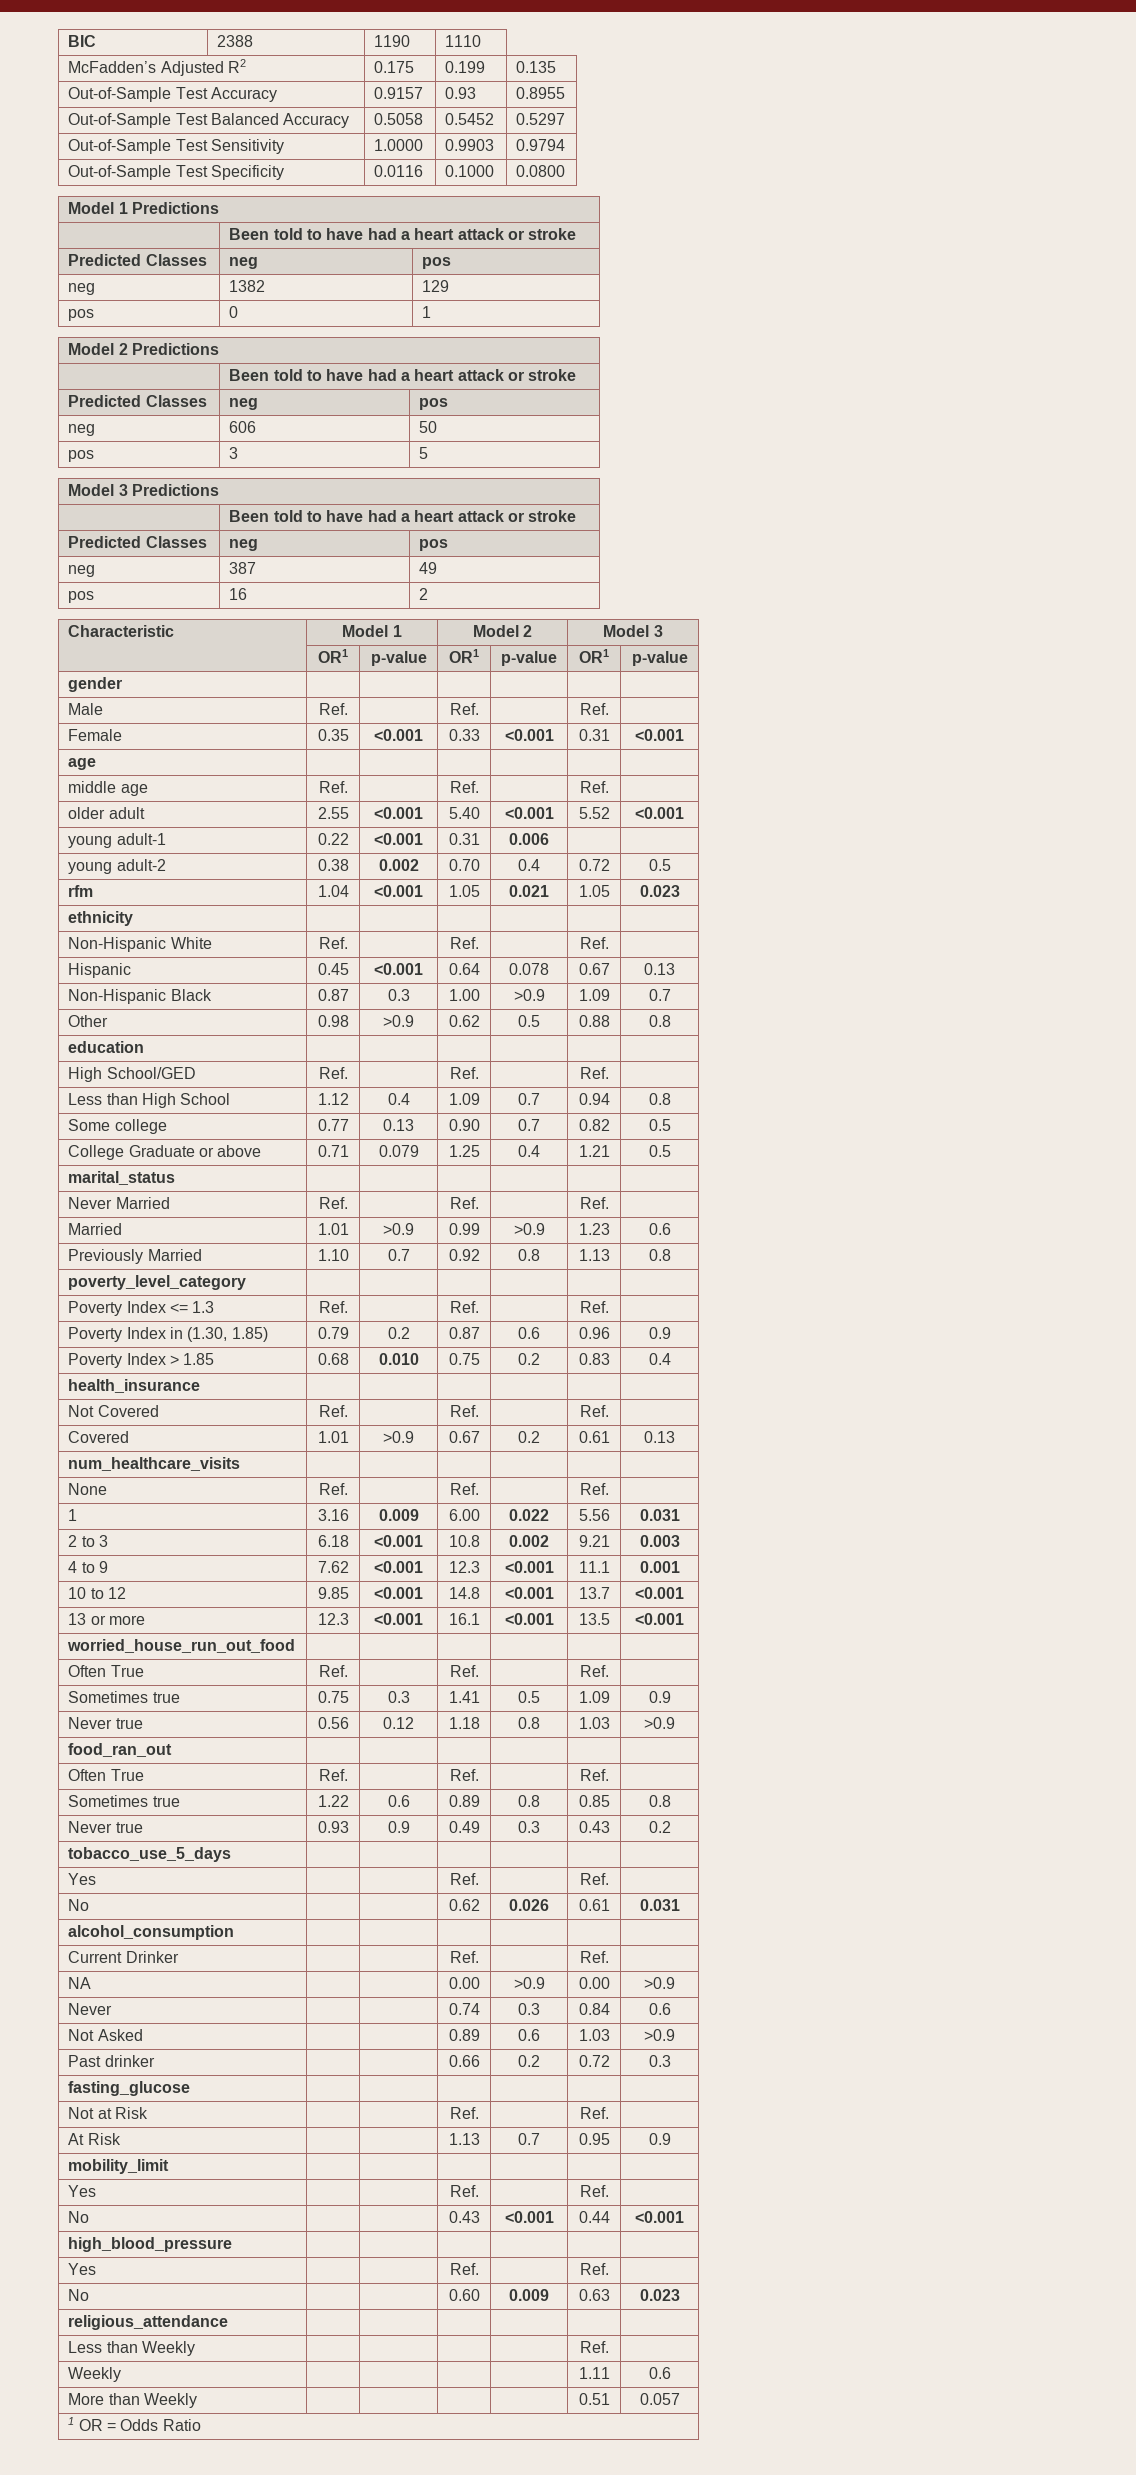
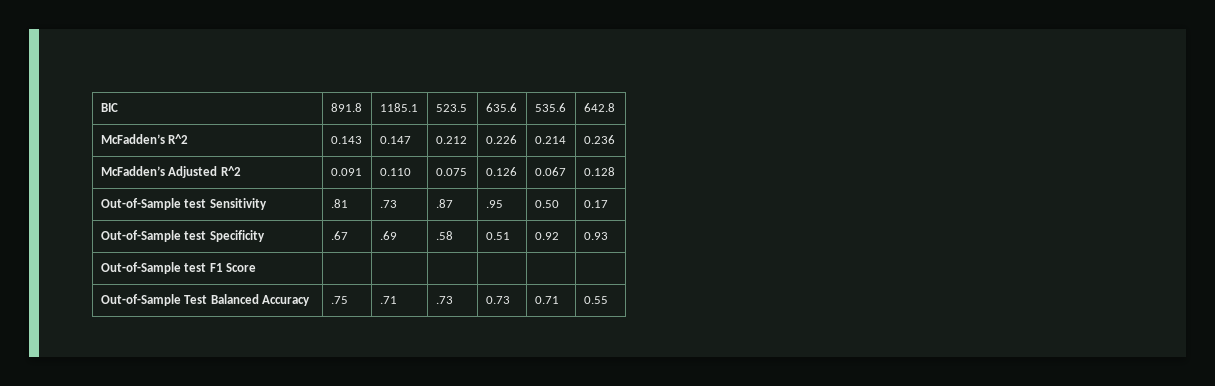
- BIC | 2388 | 1190 | 1110
- McFadden’s Adjusted R2 | 0.175 | 0.199 | 0.135
- Out-of-Sample Test Accuracy | 0.9157 | 0.93 | 0.8955
- Out-of-Sample Test Balanced Accuracy | 0.5058 | 0.5452 | 0.5297
- Out-of-Sample Test Sensitivity | 1.0000 | 0.9903 | 0.9794
- Out-of-Sample Test Specificity | 0.0116 | 0.1000 | 0.0800
- Model 1 Predictions
- | Been told to have had a heart attack or stroke
- Predicted Classes | neg | pos
- neg | 1382 | 129
- pos | 0 | 1
- Model 2 Predictions
- | Been told to have had a heart attack or stroke
- Predicted Classes | neg | pos
- neg | 606 | 50
- pos | 3 | 5
- Model 3 Predictions
- | Been told to have had a heart attack or stroke
- Predicted Classes | neg | pos
- neg | 387 | 49
- pos | 16 | 2
- Characteristic | Model 1 | Model 2 | Model 3
- | OR1 | p-value | OR1 | p-value | OR1 | p-value
- gender | | | | | |
- Male | Ref. | | Ref. | | Ref. |
- Female | 0.35 | <0.001 | 0.33 | <0.001 | 0.31 | <0.001
- age | | | | | |
- middle age | Ref. | | Ref. | | Ref. |
- older adult | 2.55 | <0.001 | 5.40 | <0.001 | 5.52 | <0.001
- young adult-1 | 0.22 | <0.001 | 0.31 | 0.006 | |
- young adult-2 | 0.38 | 0.002 | 0.70 | 0.4 | 0.72 | 0.5
- rfm | 1.04 | <0.001 | 1.05 | 0.021 | 1.05 | 0.023
- ethnicity | | | | | |
- Non-Hispanic White | Ref. | | Ref. | | Ref. |
- Hispanic | 0.45 | <0.001 | 0.64 | 0.078 | 0.67 | 0.13
- Non-Hispanic Black | 0.87 | 0.3 | 1.00 | >0.9 | 1.09 | 0.7
- Other | 0.98 | >0.9 | 0.62 | 0.5 | 0.88 | 0.8
- education | | | | | |
- High School/GED | Ref. | | Ref. | | Ref. |
- Less than High School | 1.12 | 0.4 | 1.09 | 0.7 | 0.94 | 0.8
- Some college | 0.77 | 0.13 | 0.90 | 0.7 | 0.82 | 0.5
- College Graduate or above | 0.71 | 0.079 | 1.25 | 0.4 | 1.21 | 0.5
- marital_status | | | | | |
- Never Married | Ref. | | Ref. | | Ref. |
- Married | 1.01 | >0.9 | 0.99 | >0.9 | 1.23 | 0.6
- Previously Married | 1.10 | 0.7 | 0.92 | 0.8 | 1.13 | 0.8
- poverty_level_category | | | | | |
- Poverty Index <= 1.3 | Ref. | | Ref. | | Ref. |
- Poverty Index in (1.30, 1.85) | 0.79 | 0.2 | 0.87 | 0.6 | 0.96 | 0.9
- Poverty Index > 1.85 | 0.68 | 0.010 | 0.75 | 0.2 | 0.83 | 0.4
- health_insurance | | | | | |
- Not Covered | Ref. | | Ref. | | Ref. |
- Covered | 1.01 | >0.9 | 0.67 | 0.2 | 0.61 | 0.13
- num_healthcare_visits | | | | | |
- None | Ref. | | Ref. | | Ref. |
- 1 | 3.16 | 0.009 | 6.00 | 0.022 | 5.56 | 0.031
- 2 to 3 | 6.18 | <0.001 | 10.8 | 0.002 | 9.21 | 0.003
- 4 to 9 | 7.62 | <0.001 | 12.3 | <0.001 | 11.1 | 0.001
- 10 to 12 | 9.85 | <0.001 | 14.8 | <0.001 | 13.7 | <0.001
- 13 or more | 12.3 | <0.001 | 16.1 | <0.001 | 13.5 | <0.001
- worried_house_run_out_food | | | | | |
- Often True | Ref. | | Ref. | | Ref. |
- Sometimes true | 0.75 | 0.3 | 1.41 | 0.5 | 1.09 | 0.9
- Never true | 0.56 | 0.12 | 1.18 | 0.8 | 1.03 | >0.9
- food_ran_out | | | | | |
- Often True | Ref. | | Ref. | | Ref. |
- Sometimes true | 1.22 | 0.6 | 0.89 | 0.8 | 0.85 | 0.8
- Never true | 0.93 | 0.9 | 0.49 | 0.3 | 0.43 | 0.2
- tobacco_use_5_days | | | | | |
- Yes | | | Ref. | | Ref. |
- No | | | 0.62 | 0.026 | 0.61 | 0.031
- alcohol_consumption | | | | | |
- Current Drinker | | | Ref. | | Ref. |
- NA | | | 0.00 | >0.9 | 0.00 | >0.9
- Never | | | 0.74 | 0.3 | 0.84 | 0.6
- Not Asked | | | 0.89 | 0.6 | 1.03 | >0.9
- Past drinker | | | 0.66 | 0.2 | 0.72 | 0.3
- fasting_glucose | | | | | |
- Not at Risk | | | Ref. | | Ref. |
- At Risk | | | 1.13 | 0.7 | 0.95 | 0.9
- mobility_limit | | | | | |
- Yes | | | Ref. | | Ref. |
- No | | | 0.43 | <0.001 | 0.44 | <0.001
- high_blood_pressure | | | | | |
- Yes | | | Ref. | | Ref. |
- No | | | 0.60 | 0.009 | 0.63 | 0.023
- religious_attendance | | | | | |
- Less than Weekly | | | | | Ref. |
- Weekly | | | | | 1.11 | 0.6
- More than Weekly | | | | | 0.51 | 0.057
- 1 OR = Odds Ratio
+ BIC | 891.8 | 1185.1 | 523.5 | 635.6 | 535.6 | 642.8
+ McFadden’s R^2 | 0.143 | 0.147 | 0.212 | 0.226 | 0.214 | 0.236
+ McFadden’s Adjusted R^2 | 0.091 | 0.110 | 0.075 | 0.126 | 0.067 | 0.128
+ Out-of-Sample test Sensitivity | .81 | .73 | .87 | .95 | 0.50 | 0.17
+ Out-of-Sample test Specificity | .67 | .69 | .58 | 0.51 | 0.92 | 0.93
+ Out-of-Sample test F1 Score | | | | | |
+ Out-of-Sample Test Balanced Accuracy | .75 | .71 | .73 | 0.73 | 0.71 | 0.55

